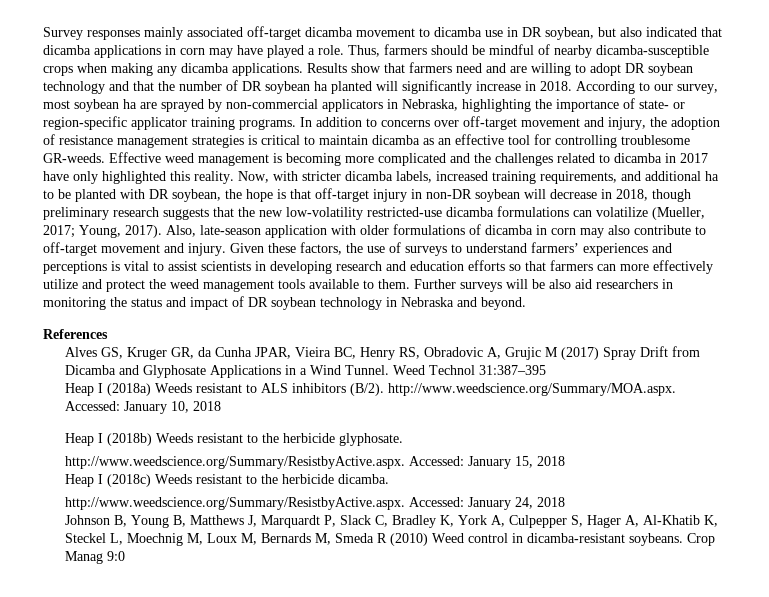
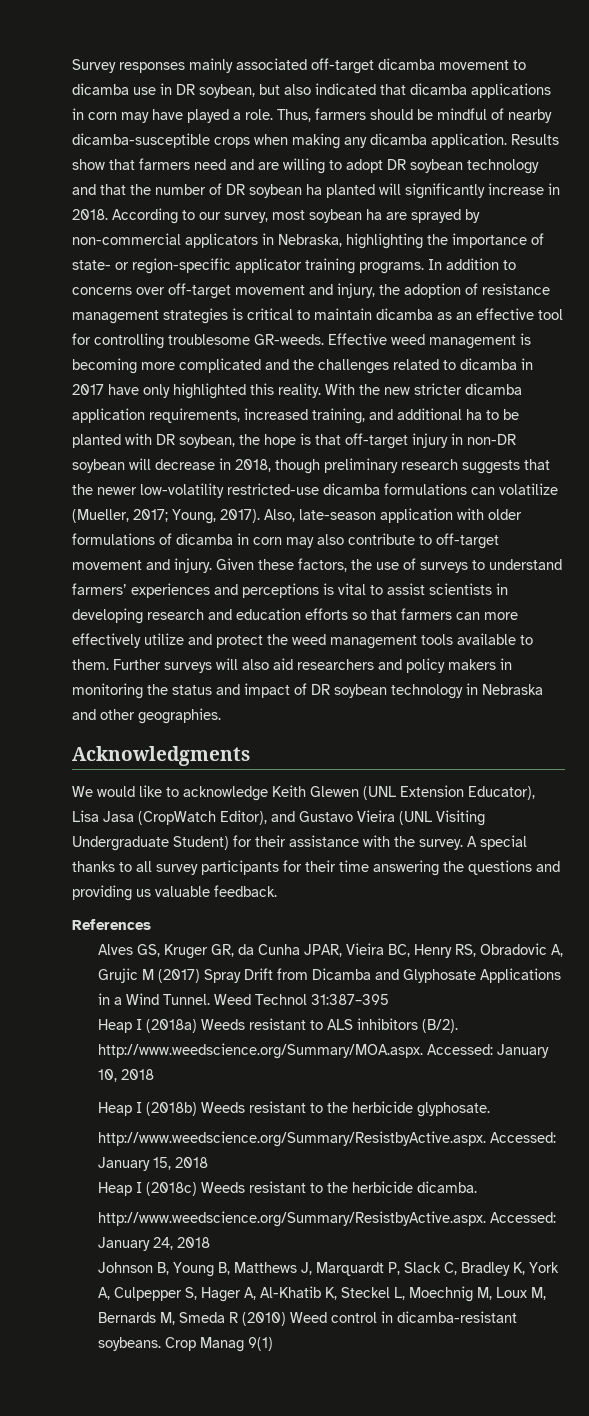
- Thus, farmers should be mindful of nearby dicamba-susceptible crops when making any dicamba applications.
+ Thus, farmers should be mindful of nearby dicamba-susceptible crops when making any dicamba application.
- Now, with stricter dicamba labels, increased training requirements, and additional ha to be planted with DR soybean, the hope is that off-target injury in non-DR soybean will decrease in 2018, though preliminary research suggests that the new low-volatility restricted-use dicamba formulations can volatilize (Mueller, 2017; Young, 2017).
+ With the new stricter dicamba application requirements, increased training, and additional ha to be planted with DR soybean, the hope is that off-target injury in non-DR soybean will decrease in 2018, though preliminary research suggests that the newer low-volatility restricted-use dicamba formulations can volatilize (Mueller, 2017; Young, 2017).
- Further surveys will be also aid researchers in monitoring the status and impact of DR soybean technology in Nebraska and beyond.
+ Further surveys will also aid researchers and policy makers in monitoring the status and impact of DR soybean technology in Nebraska and other geographies.
+ Acknowledgments
+ We would like to acknowledge Keith Glewen (UNL Extension Educator), Lisa Jasa (CropWatch Editor), and Gustavo Vieira (UNL Visiting Undergraduate Student) for their assistance with the survey. A special thanks to all survey participants for their time answering the questions and providing us valuable feedback.
- Crop Manag 9:0
+ Crop Manag 9(1)

